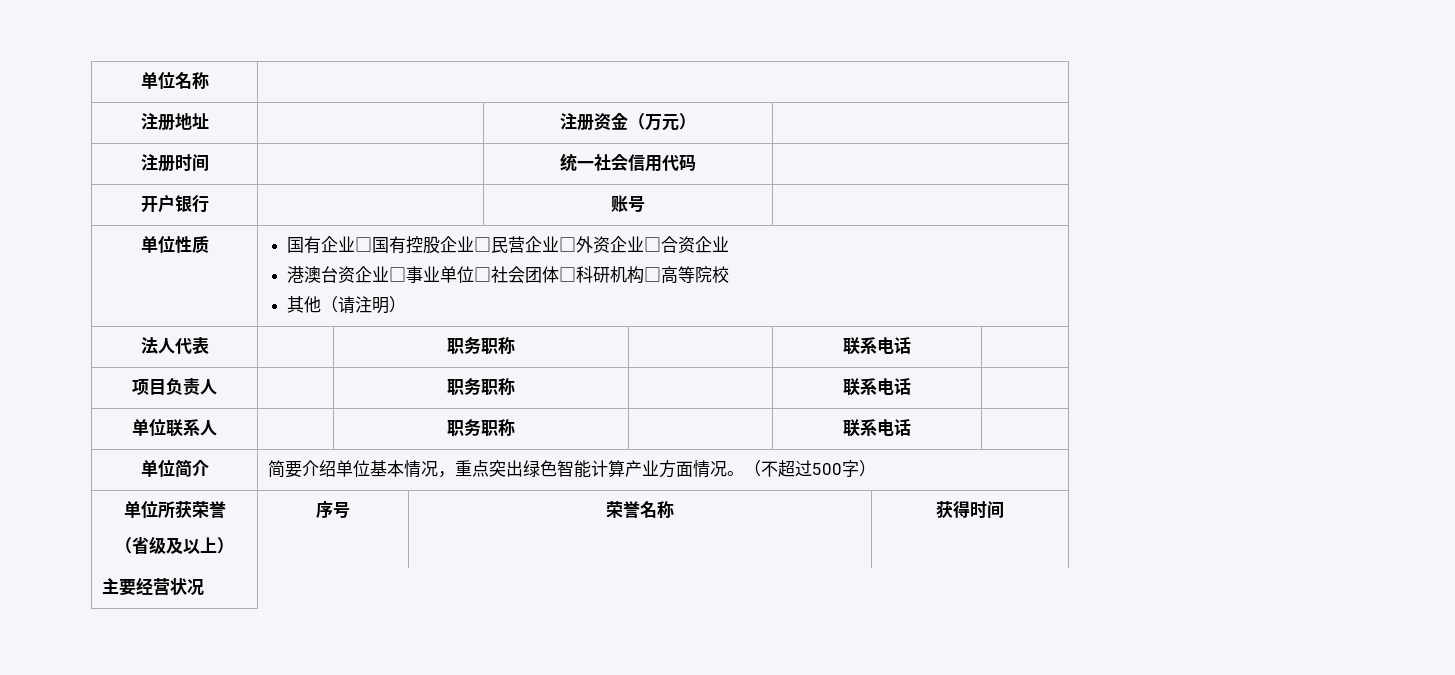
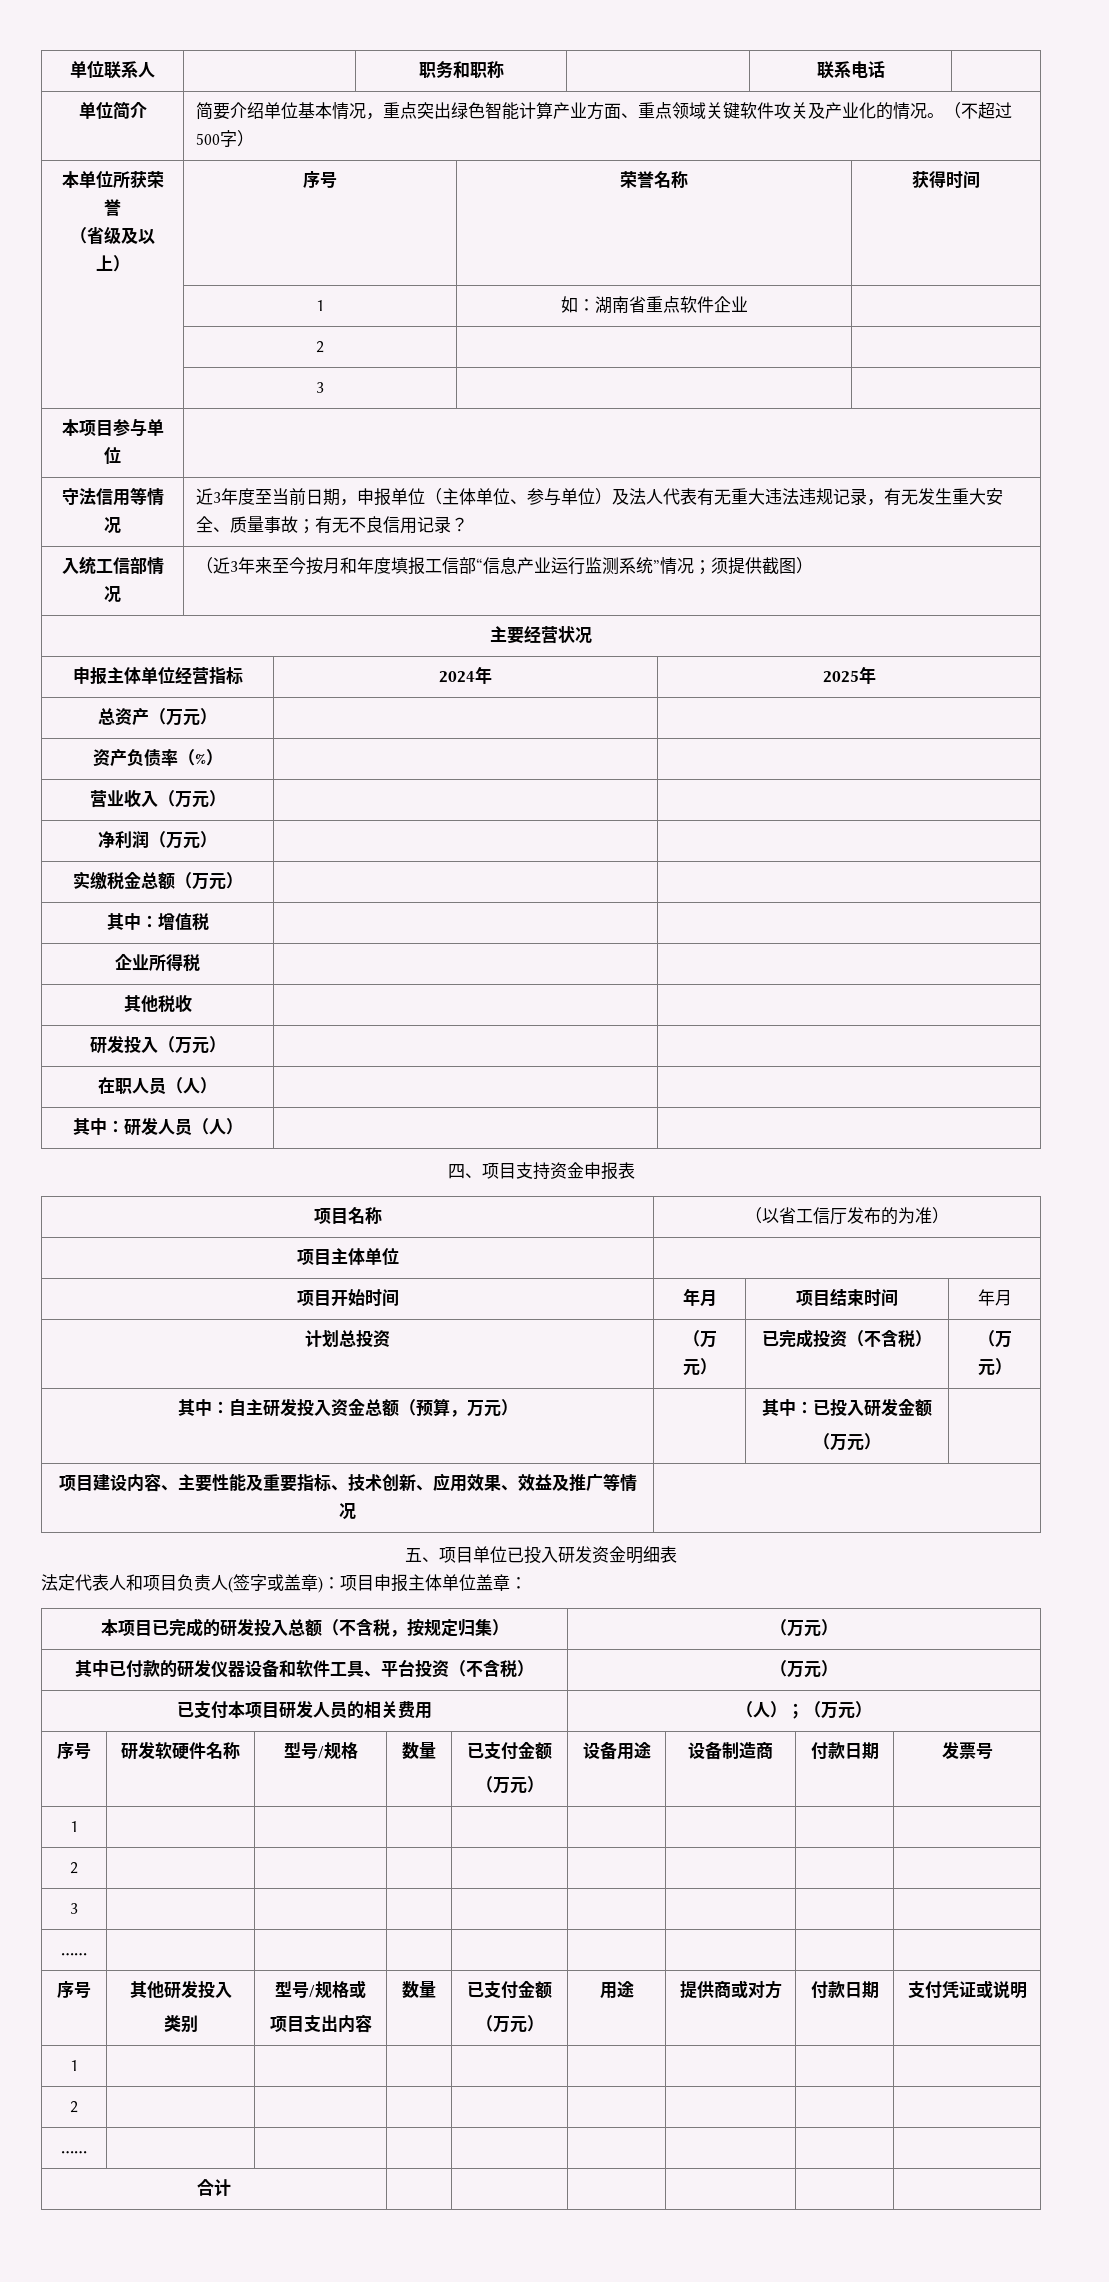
- 单位名称 |
- 注册地址 | | 注册资金（万元） |
- 注册时间 | | 统一社会信用代码 |
- 开户银行 | | 账号 |
- 单位性质 | 国有企业□国有控股企业□民营企业□外资企业□合资企业
- 港澳台资企业□事业单位□社会团体□科研机构□高等院校
- 其他（请注明）
- 法人代表 | | 职务职称 | | 联系电话 |
- 项目负责人 | | 职务职称 | | 联系电话 |
- 单位联系人 | | 职务职称 | | 联系电话 |
+ 单位联系人 | | 职务和职称 | | 联系电话 |
- 单位简介 | 简要介绍单位基本情况，重点突出绿色智能计算产业方面情况。（不超过500字）
+ 单位简介 | 简要介绍单位基本情况，重点突出绿色智能计算产业方面、重点领域关键软件攻关及产业化的情况。（不超过500字）
- 单位所获荣誉
+ 本单位所获荣誉
+ | 1 | 如：湖南省重点软件企业 |
+ | 2 | |
+ | 3 | |
+ 本项目参与单位 |
+ 守法信用等情况 | 近3年度至当前日期，申报单位（主体单位、参与单位）及法人代表有无重大违法违规记录，有无发生重大安全、质量事故；有无不良信用记录？
+ 入统工信部情况 | （近3年来至今按月和年度填报工信部“信息产业运行监测系统”情况；须提供截图）
  主要经营状况
+ 申报主体单位经营指标 | 2024年 | 2025年
+ 总资产（万元） | |
+ 资产负债率（%） | |
+ 营业收入（万元） | |
+ 净利润（万元） | |
+ 实缴税金总额（万元） | |
+ 其中：增值税 | |
+ 企业所得税 | |
+ 其他税收 | |
+ 研发投入（万元） | |
+ 在职人员（人） | |
+ 其中：研发人员（人） | |
+ 四、项目支持资金申报表
+ 项目名称 | （以省工信厅发布的为准）
+ 项目主体单位 |
+ 项目开始时间 | 年月 | 项目结束时间 | 年月
+ 计划总投资 | （万元） | 已完成投资（不含税） | （万元）
+ 其中：自主研发投入资金总额（预算，万元） | | 其中：已投入研发金额
+ （万元） |
+ 项目建设内容、主要性能及重要指标、技术创新、应用效果、效益及推广等情况 |
+ 五、项目单位已投入研发资金明细表
+ 法定代表人和项目负责人(签字或盖章)：项目申报主体单位盖章：
+ 本项目已完成的研发投入总额（不含税，按规定归集） | （万元）
+ 其中已付款的研发仪器设备和软件工具、平台投资（不含税） | （万元）
+ 已支付本项目研发人员的相关费用 | （人）；（万元）
+ 序号 | 研发软硬件名称 | 型号/规格 | 数量 | 已支付金额
+ （万元） | 设备用途 | 设备制造商 | 付款日期 | 发票号
+ 1 | | | | | | | |
+ 2 | | | | | | | |
+ 3 | | | | | | | |
+ …… | | | | | | | |
+ 序号 | 其他研发投入
+ 类别 | 型号/规格或
+ 项目支出内容 | 数量 | 已支付金额
+ （万元） | 用途 | 提供商或对方 | 付款日期 | 支付凭证或说明
+ 1 | | | | | | | |
+ 2 | | | | | | | |
+ …… | | | | | | | |
+ 合计 | | | | | |

